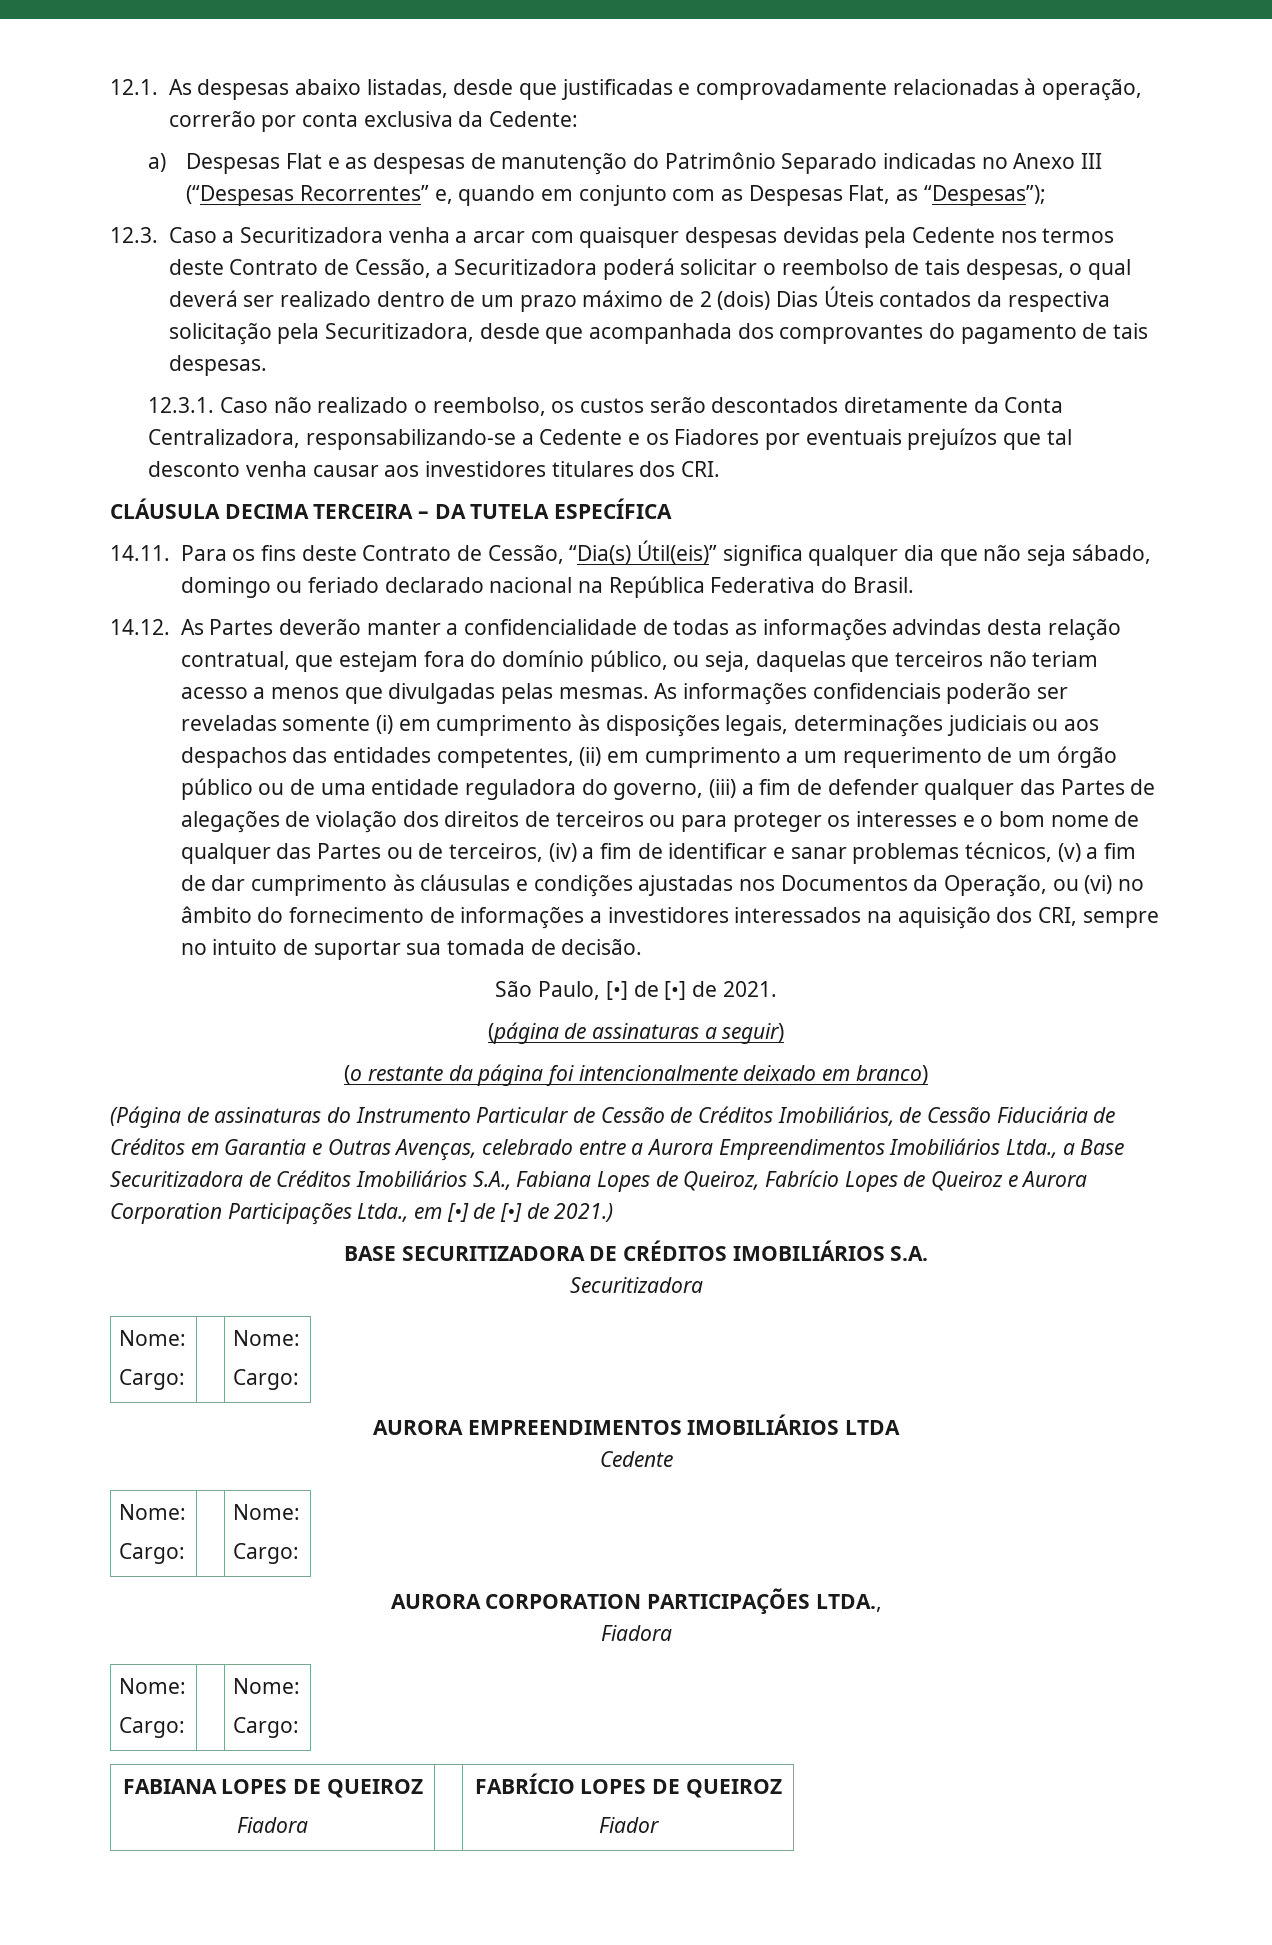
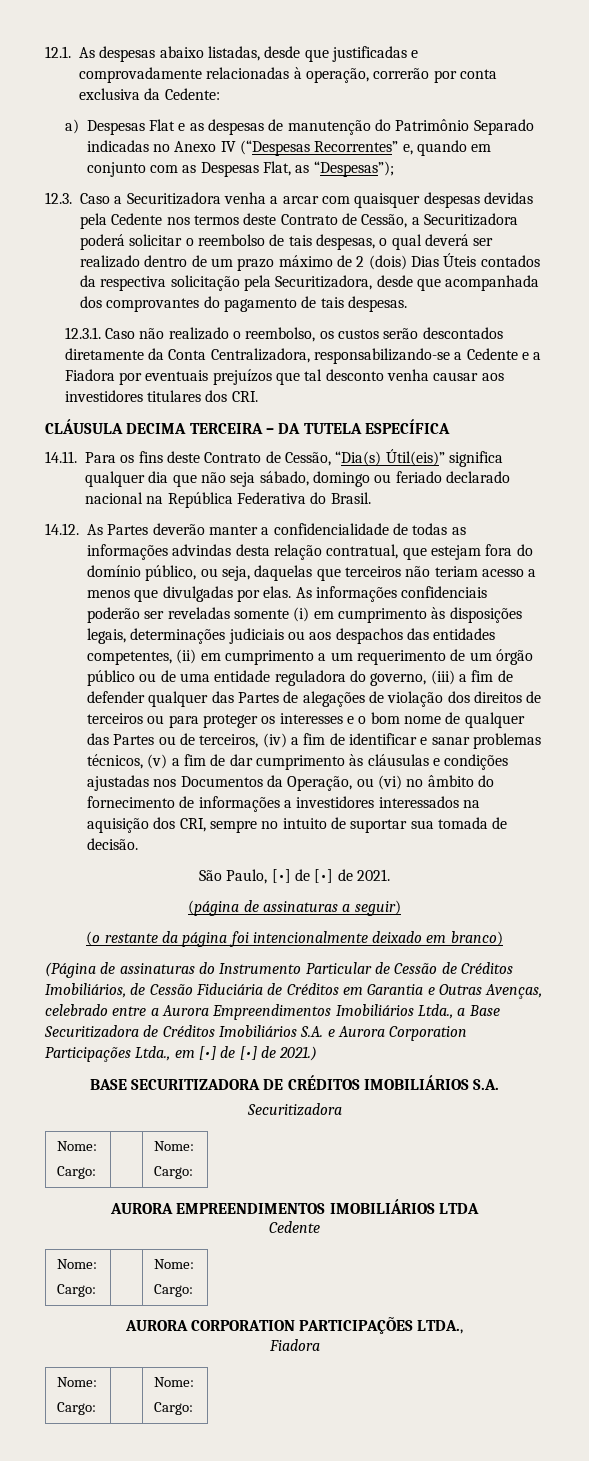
- a) Despesas Flat e as despesas de manutenção do Patrimônio Separado indicadas no Anexo III (“Despesas Recorrentes” e, quando em conjunto com as Despesas Flat, as “Despesas”);
+ a) Despesas Flat e as despesas de manutenção do Patrimônio Separado indicadas no Anexo IV (“Despesas Recorrentes” e, quando em conjunto com as Despesas Flat, as “Despesas”);
- 12.3.1. Caso não realizado o reembolso, os custos serão descontados diretamente da Conta Centralizadora, responsabilizando-se a Cedente e os Fiadores por eventuais prejuízos que tal desconto venha causar aos investidores titulares dos CRI.
+ 12.3.1. Caso não realizado o reembolso, os custos serão descontados diretamente da Conta Centralizadora, responsabilizando-se a Cedente e a Fiadora por eventuais prejuízos que tal desconto venha causar aos investidores titulares dos CRI.
- 14.12. As Partes deverão manter a confidencialidade de todas as informações advindas desta relação contratual, que estejam fora do domínio público, ou seja, daquelas que terceiros não teriam acesso a menos que divulgadas pelas mesmas.
+ 14.12. As Partes deverão manter a confidencialidade de todas as informações advindas desta relação contratual, que estejam fora do domínio público, ou seja, daquelas que terceiros não teriam acesso a menos que divulgadas por elas.
- (Página de assinaturas do Instrumento Particular de Cessão de Créditos Imobiliários, de Cessão Fiduciária de Créditos em Garantia e Outras Avenças, celebrado entre a Aurora Empreendimentos Imobiliários Ltda., a Base Securitizadora de Créditos Imobiliários S.A., Fabiana Lopes de Queiroz, Fabrício Lopes de Queiroz e Aurora Corporation Participações Ltda., em [•] de [•] de 2021.)
+ (Página de assinaturas do Instrumento Particular de Cessão de Créditos Imobiliários, de Cessão Fiduciária de Créditos em Garantia e Outras Avenças, celebrado entre a Aurora Empreendimentos Imobiliários Ltda., a Base Securitizadora de Créditos Imobiliários S.A. e Aurora Corporation Participações Ltda., em [•] de [•] de 2021.)
- FABIANA LOPES DE QUEIROZ
- Fiadora | | FABRÍCIO LOPES DE QUEIROZ
- Fiador

